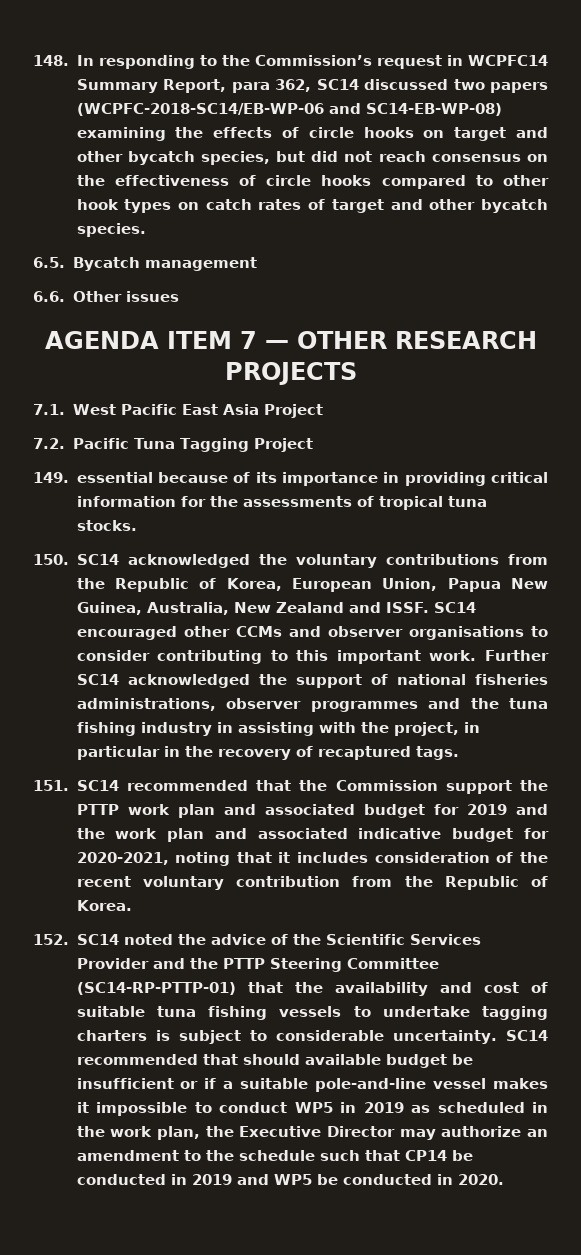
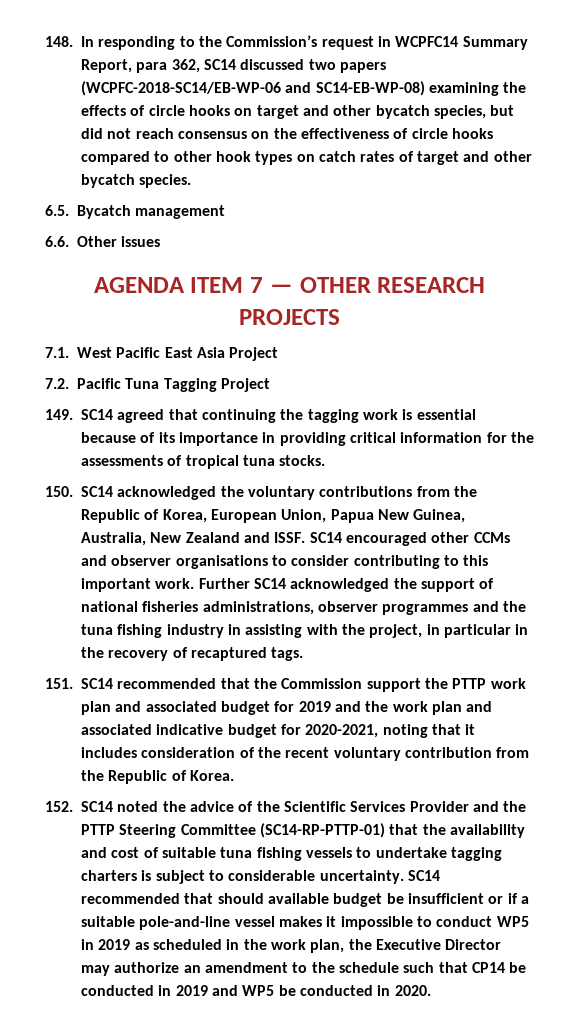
- 149. essential because of its importance in providing critical information for the assessments of tropical tuna stocks.
+ 149. SC14 agreed that continuing the tagging work is essential because of its importance in providing critical information for the assessments of tropical tuna stocks.

